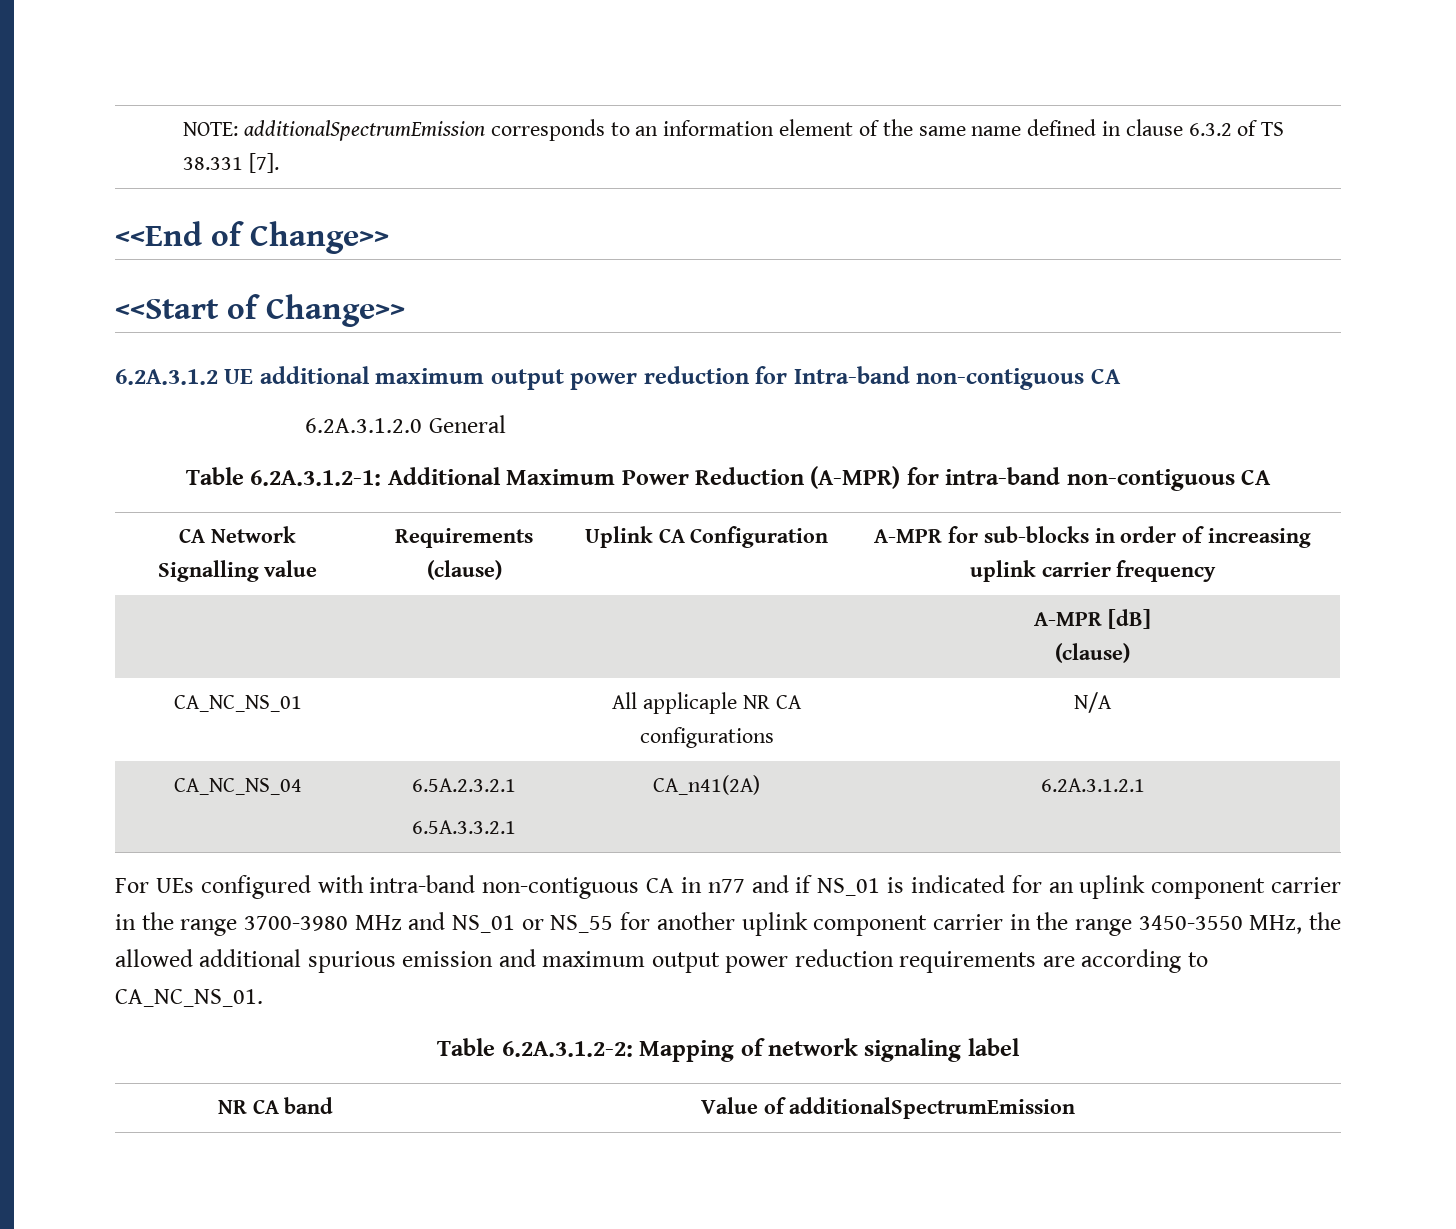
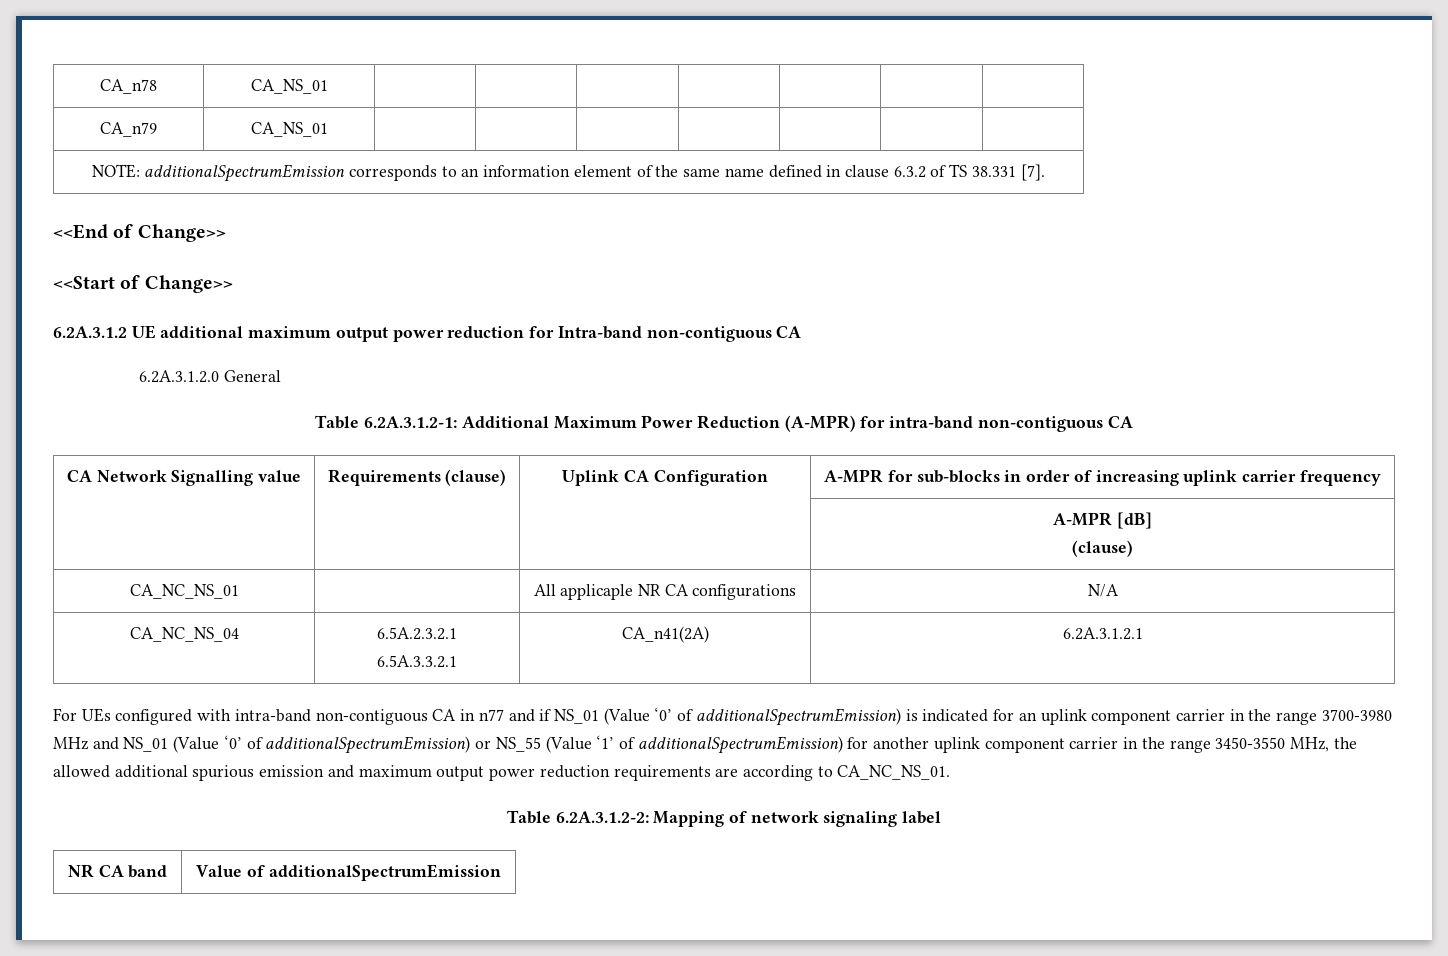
+ CA_n78 | CA_NS_01 | | | | | | |
+ CA_n79 | CA_NS_01 | | | | | | |
- For UEs configured with intra-band non-contiguous CA in n77 and if NS_01 is indicated for an uplink component carrier in the range 3700-3980 MHz and NS_01 or NS_55 for another uplink component carrier in the range 3450-3550 MHz, the allowed additional spurious emission and maximum output power reduction requirements are according to CA_NC_NS_01.
+ For UEs configured with intra-band non-contiguous CA in n77 and if NS_01 (Value ‘0’ of additionalSpectrumEmission) is indicated for an uplink component carrier in the range 3700-3980 MHz and NS_01 (Value ‘0’ of additionalSpectrumEmission) or NS_55 (Value ‘1’ of additionalSpectrumEmission) for another uplink component carrier in the range 3450-3550 MHz, the allowed additional spurious emission and maximum output power reduction requirements are according to CA_NC_NS_01.

